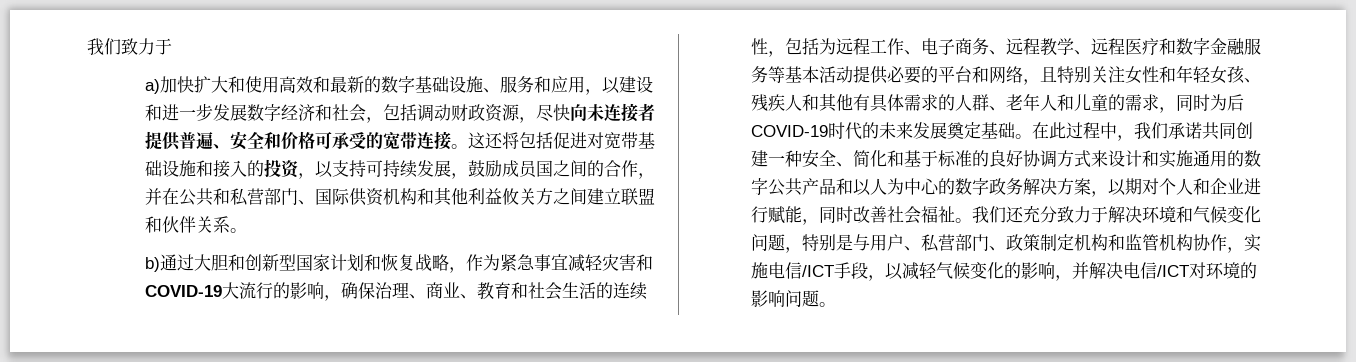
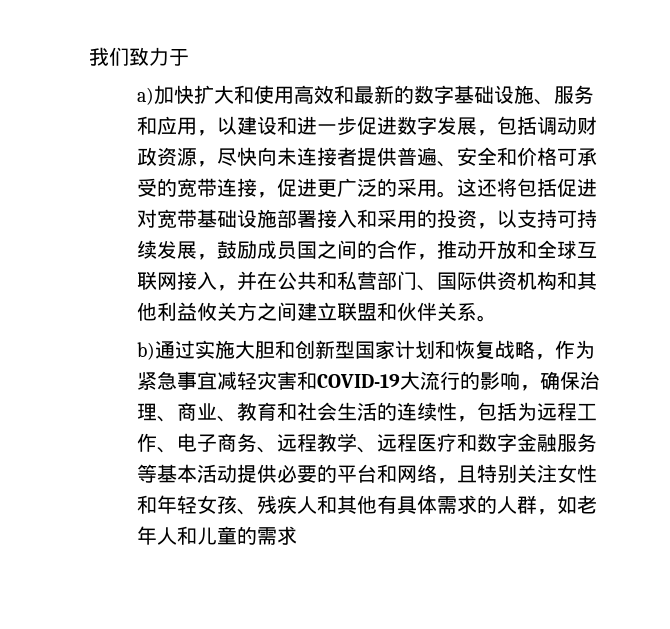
- a)加快扩大和使用高效和最新的数字基础设施、服务和应用，以建设和进一步发展数字经济和社会，包括调动财政资源，尽快向未连接者提供普遍、安全和价格可承受的宽带连接。
+ a)加快扩大和使用高效和最新的数字基础设施、服务和应用，以建设和进一步促进数字发展，包括调动财政资源，尽快向未连接者提供普遍、安全和价格可承受的宽带连接，促进更广泛的采用。
- 这还将包括促进对宽带基础设施和接入的投资，以支持可持续发展，鼓励成员国之间的合作，并在公共和私营部门、国际供资机构和其他利益攸关方之间建立联盟和伙伴关系。
+ 这还将包括促进对宽带基础设施部署接入和采用的投资，以支持可持续发展，鼓励成员国之间的合作，推动开放和全球互联网接入，并在公共和私营部门、国际供资机构和其他利益攸关方之间建立联盟和伙伴关系。
- b)通过大胆和创新型国家计划和恢复战略，作为紧急事宜减轻灾害和COVID-19大流行的影响，确保治理、商业、教育和社会生活的连续性，包括为远程工作、电子商务、远程教学、远程医疗和数字金融服务等基本活动提供必要的平台和网络，且特别关注女性和年轻女孩、残疾人和其他有具体需求的人群、老年人和儿童的需求，同时为后COVID-19时代的未来发展奠定基础。在此过程中，我们承诺共同创建一种安全、简化和基于标准的良好协调方式来设计和实施通用的数字公共产品和以人为中心的数字政务解决方案，以期对个人和企业进行赋能，同时改善社会福祉。我们还充分致力于解决环境和气候变化问题，特别是与用户、私营部门、政策制定机构和监管机构协作，实施电信/ICT手段，以减轻气候变化的影响，并解决电信/ICT对环境的影响问题。
+ b)通过实施大胆和创新型国家计划和恢复战略，作为紧急事宜减轻灾害和COVID-19大流行的影响，确保治理、商业、教育和社会生活的连续性，包括为远程工作、电子商务、远程教学、远程医疗和数字金融服务等基本活动提供必要的平台和网络，且特别关注女性和年轻女孩、残疾人和其他有具体需求的人群，如老年人和儿童的需求

